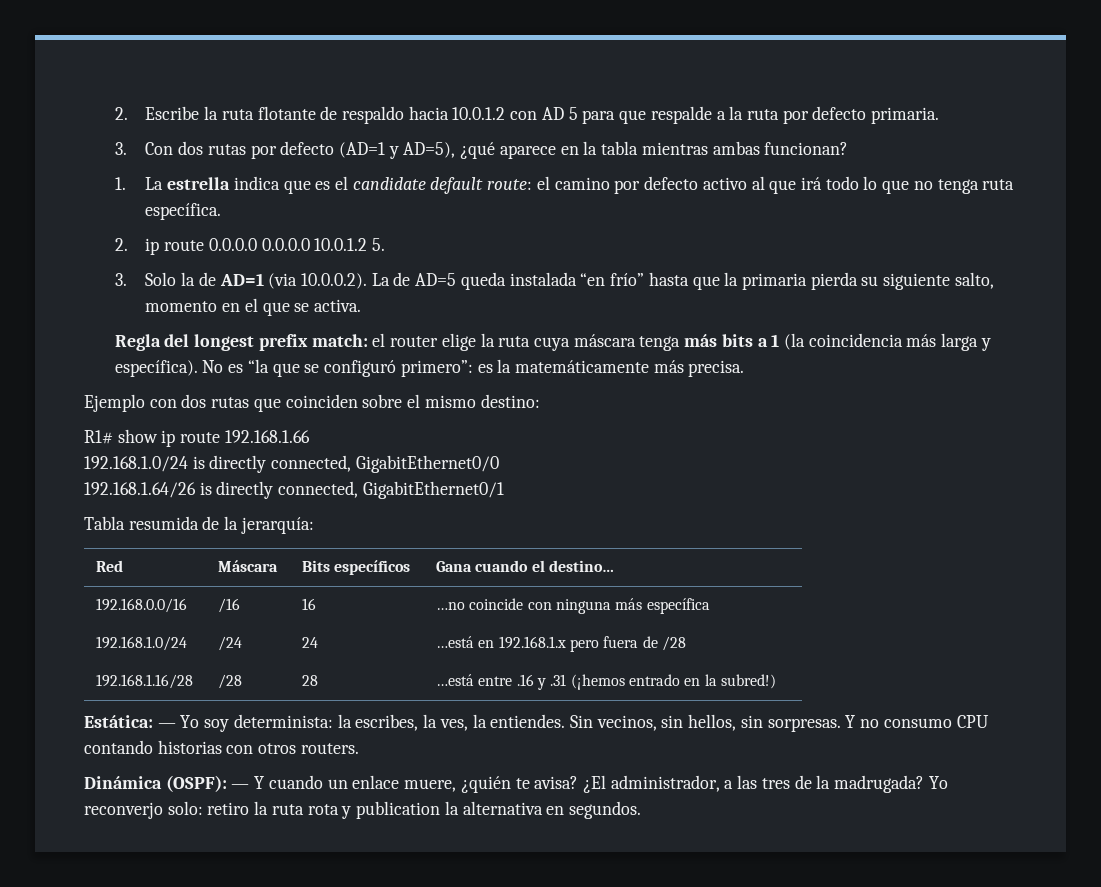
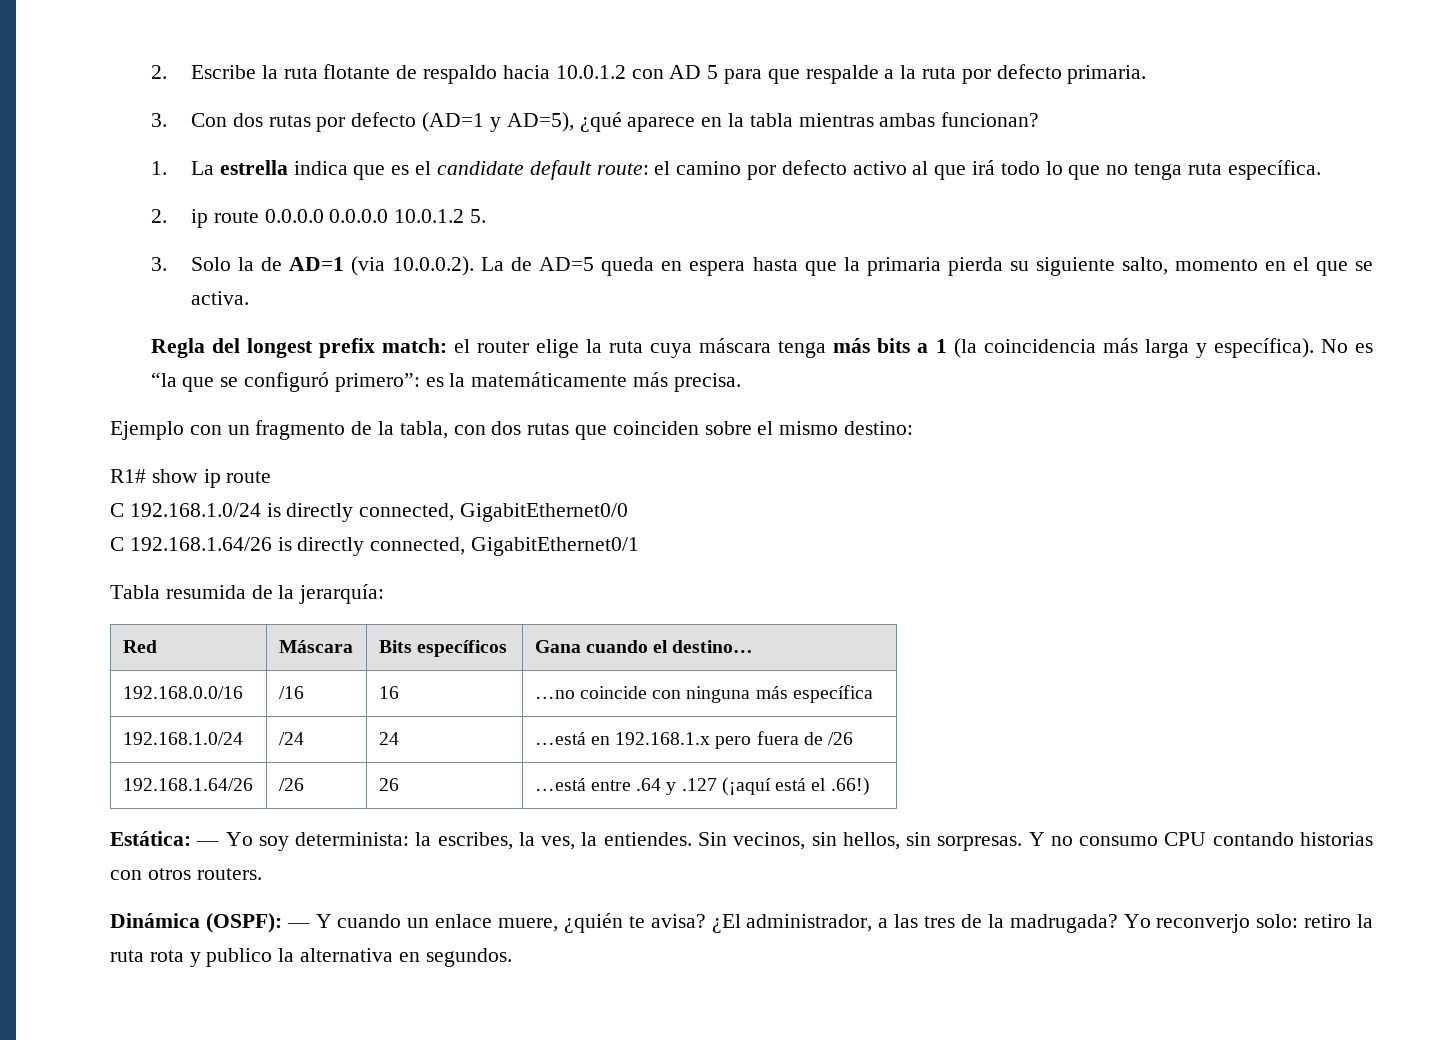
- 3. Solo la de AD=1 (via 10.0.0.2). La de AD=5 queda instalada “en frío” hasta que la primaria pierda su siguiente salto, momento en el que se activa.
+ 3. Solo la de AD=1 (via 10.0.0.2). La de AD=5 queda en espera hasta que la primaria pierda su siguiente salto, momento en el que se activa.
- Ejemplo con dos rutas que coinciden sobre el mismo destino:
+ Ejemplo con un fragmento de la tabla, con dos rutas que coinciden sobre el mismo destino:
- R1# show ip route 192.168.1.66
- 192.168.1.0/24 is directly connected, GigabitEthernet0/0
+ R1# show ip route
+ C 192.168.1.0/24 is directly connected, GigabitEthernet0/0
- 192.168.1.64/26 is directly connected, GigabitEthernet0/1
+ C 192.168.1.64/26 is directly connected, GigabitEthernet0/1
- 192.168.1.0/24 | /24 | 24 | …está en 192.168.1.x pero fuera de /28
- 192.168.1.16/28 | /28 | 28 | …está entre .16 y .31 (¡hemos entrado en la subred!)
+ 192.168.1.0/24 | /24 | 24 | …está en 192.168.1.x pero fuera de /26
+ 192.168.1.64/26 | /26 | 26 | …está entre .64 y .127 (¡aquí está el .66!)
- Yo reconverjo solo: retiro la ruta rota y publication la alternativa en segundos.
+ Yo reconverjo solo: retiro la ruta rota y publico la alternativa en segundos.

